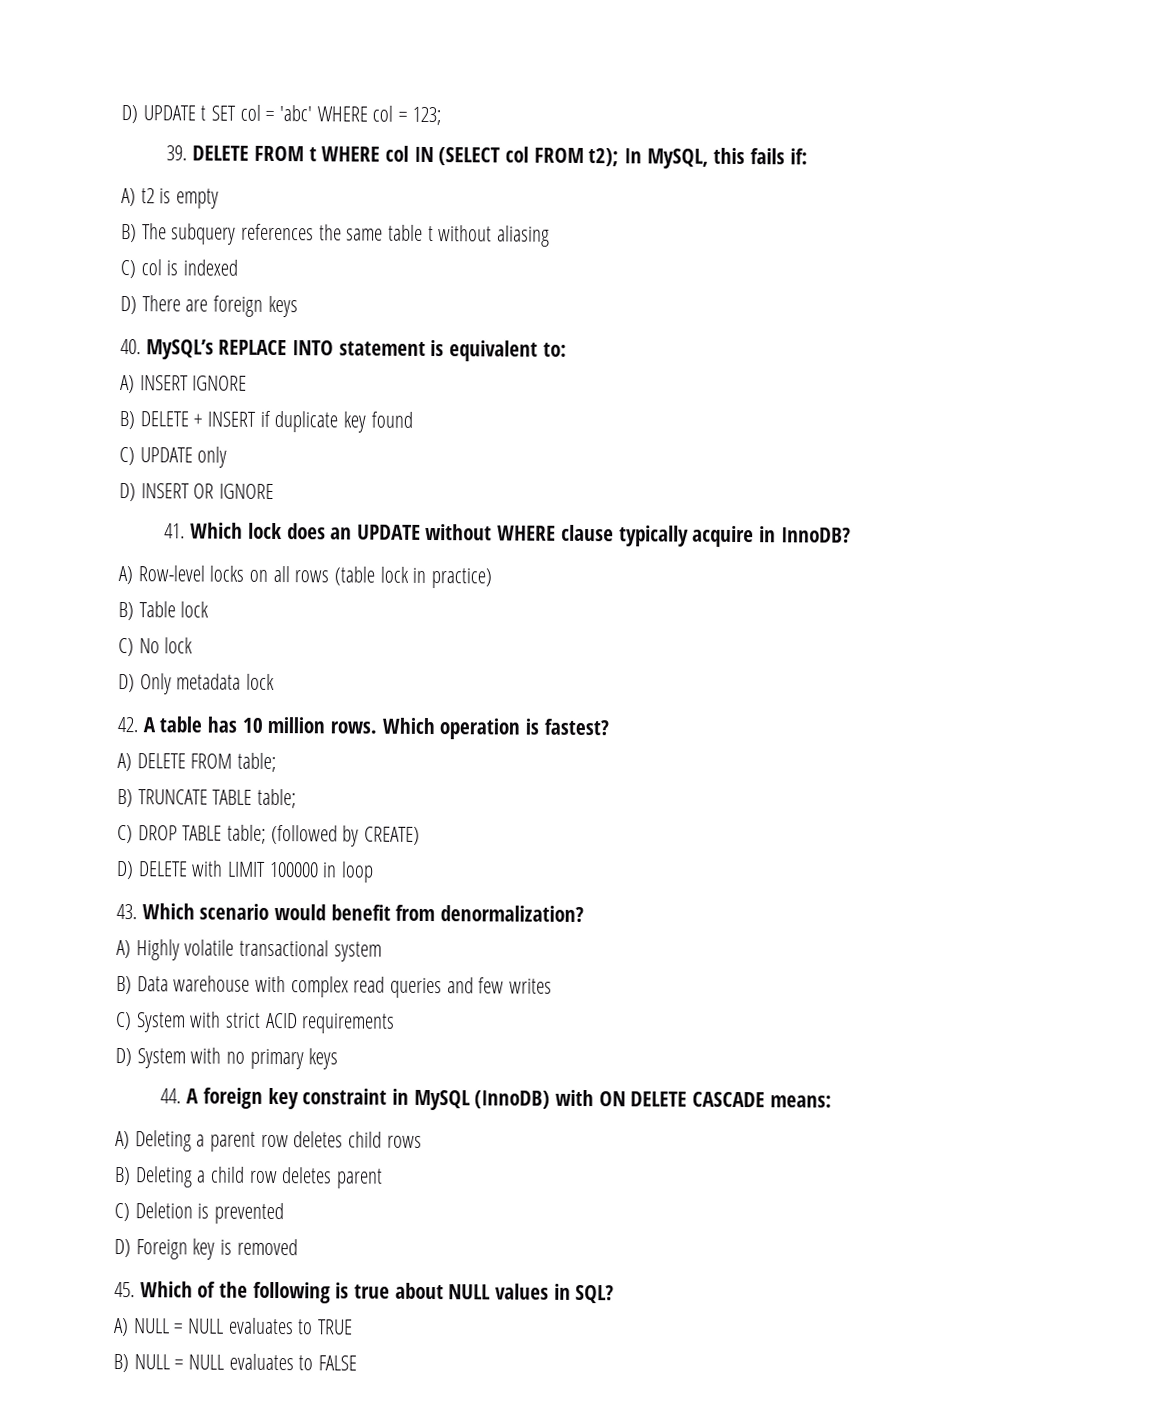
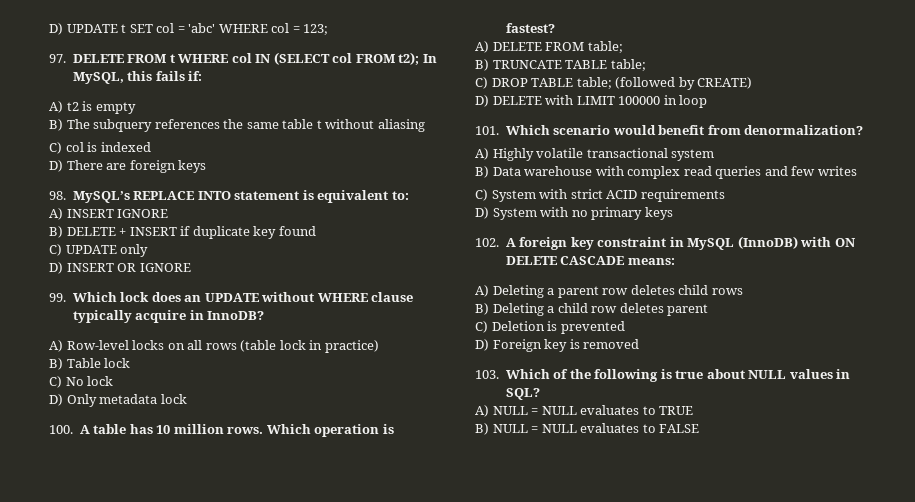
- 39. DELETE FROM t WHERE col IN (SELECT col FROM t2); In MySQL, this fails if:
+ 97. DELETE FROM t WHERE col IN (SELECT col FROM t2); In MySQL, this fails if:
- 40. MySQL’s REPLACE INTO statement is equivalent to:
+ 98. MySQL’s REPLACE INTO statement is equivalent to:
- 41. Which lock does an UPDATE without WHERE clause typically acquire in InnoDB?
+ 99. Which lock does an UPDATE without WHERE clause typically acquire in InnoDB?
- 42. A table has 10 million rows.
+ 100. A table has 10 million rows.
- 43. Which scenario would benefit from denormalization?
+ 101. Which scenario would benefit from denormalization?
- 44. A foreign key constraint in MySQL (InnoDB) with ON DELETE CASCADE means:
+ 102. A foreign key constraint in MySQL (InnoDB) with ON DELETE CASCADE means:
- 45. Which of the following is true about NULL values in SQL?
+ 103. Which of the following is true about NULL values in SQL?

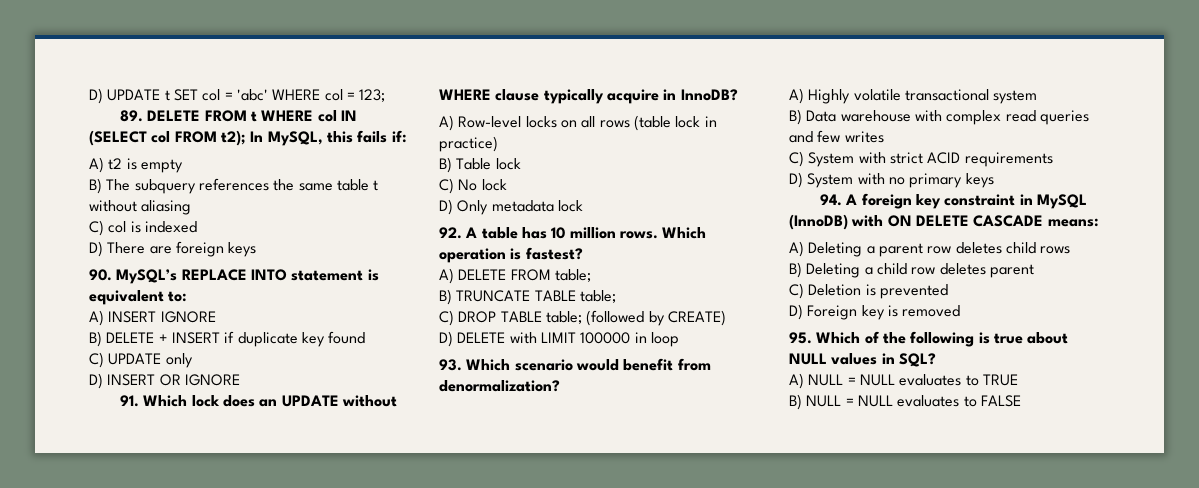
- 97. DELETE FROM t WHERE col IN (SELECT col FROM t2); In MySQL, this fails if:
+ 89. DELETE FROM t WHERE col IN (SELECT col FROM t2); In MySQL, this fails if:
- 98. MySQL’s REPLACE INTO statement is equivalent to:
+ 90. MySQL’s REPLACE INTO statement is equivalent to:
- 99. Which lock does an UPDATE without WHERE clause typically acquire in InnoDB?
+ 91. Which lock does an UPDATE without WHERE clause typically acquire in InnoDB?
- 100. A table has 10 million rows.
+ 92. A table has 10 million rows.
- 101. Which scenario would benefit from denormalization?
+ 93. Which scenario would benefit from denormalization?
- 102. A foreign key constraint in MySQL (InnoDB) with ON DELETE CASCADE means:
+ 94. A foreign key constraint in MySQL (InnoDB) with ON DELETE CASCADE means:
- 103. Which of the following is true about NULL values in SQL?
+ 95. Which of the following is true about NULL values in SQL?

